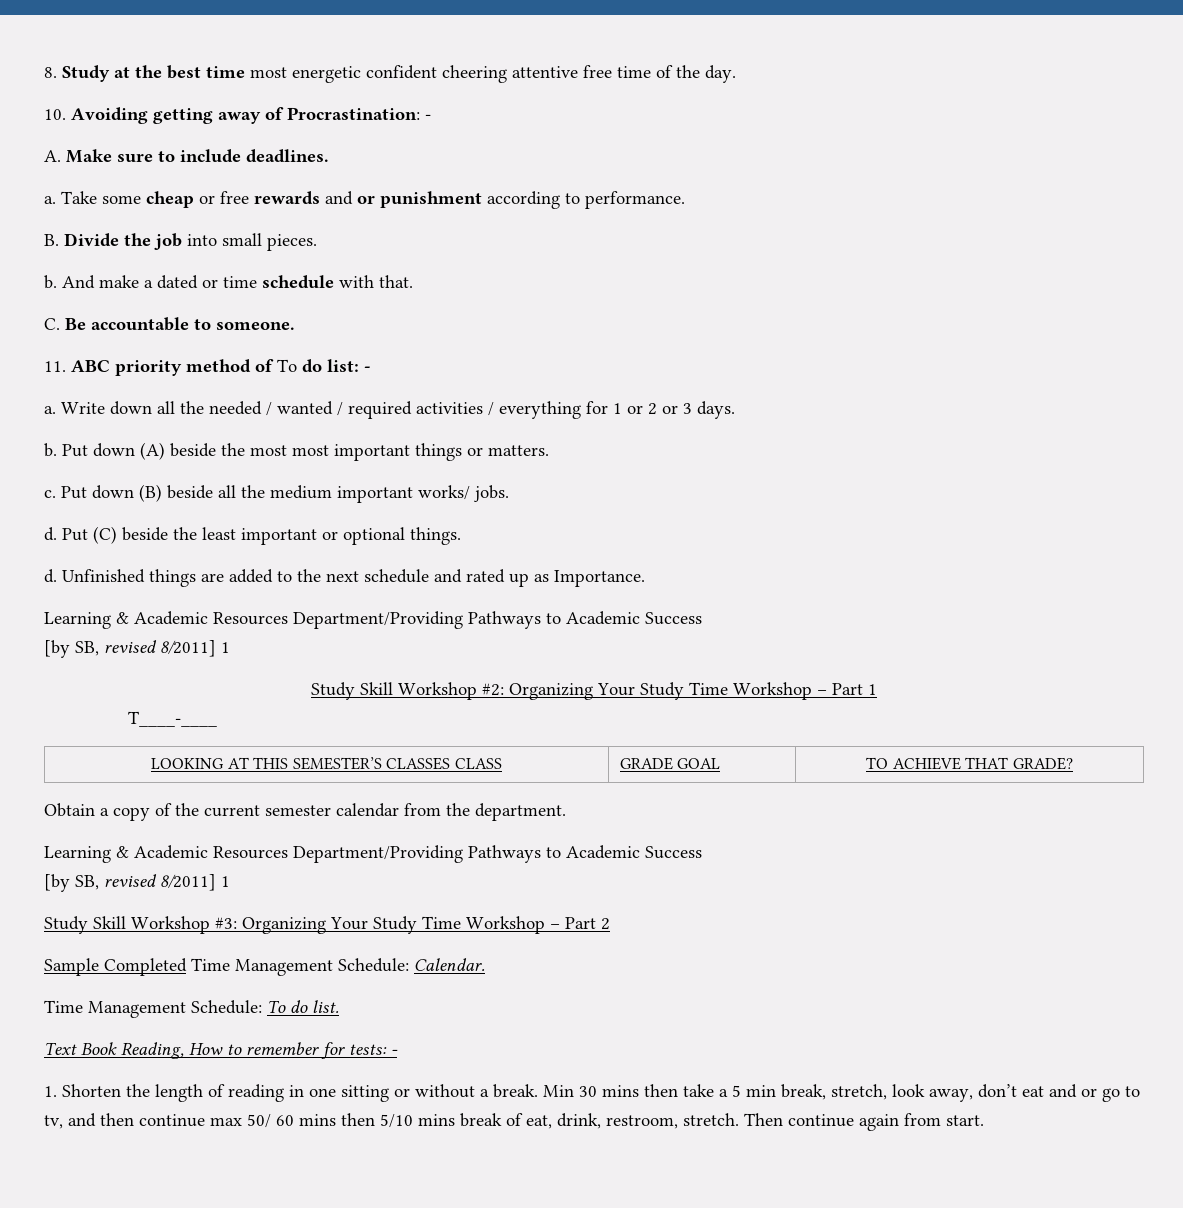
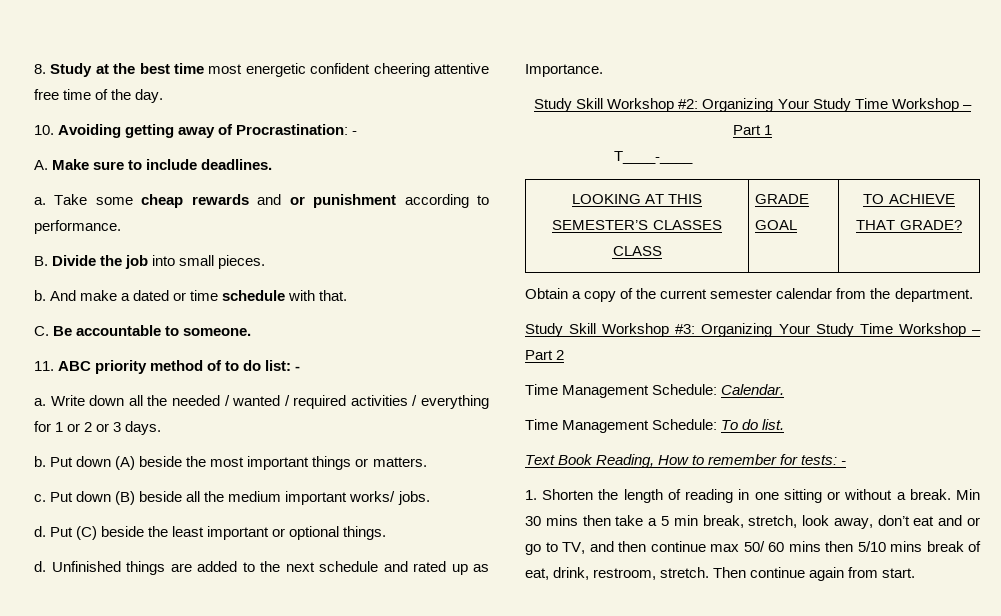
- Take some cheap or free rewards and or punishment according to performance.
+ Take some cheap rewards and or punishment according to performance.
- 11. ABC priority method of To do list: -
+ 11. ABC priority method of to do list: -
- Put down (A) beside the most most important things or matters.
+ Put down (A) beside the most important things or matters.
  Unfinished things are added to the next schedule and rated up as Importance.
- Learning & Academic Resources Department/Providing Pathways to Academic Success
- [by SB, revised 8/2011] 1
  Obtain a copy of the current semester calendar from the department.
- Learning & Academic Resources Department/Providing Pathways to Academic Success
- [by SB, revised 8/2011] 1
- Sample Completed Time Management Schedule: Calendar.
+ Time Management Schedule: Calendar.
- Min 30 mins then take a 5 min break, stretch, look away, don’t eat and or go to tv, and then continue max 50/ 60 mins then 5/10 mins break of eat, drink, restroom, stretch.
+ Min 30 mins then take a 5 min break, stretch, look away, don’t eat and or go to TV, and then continue max 50/ 60 mins then 5/10 mins break of eat, drink, restroom, stretch.

